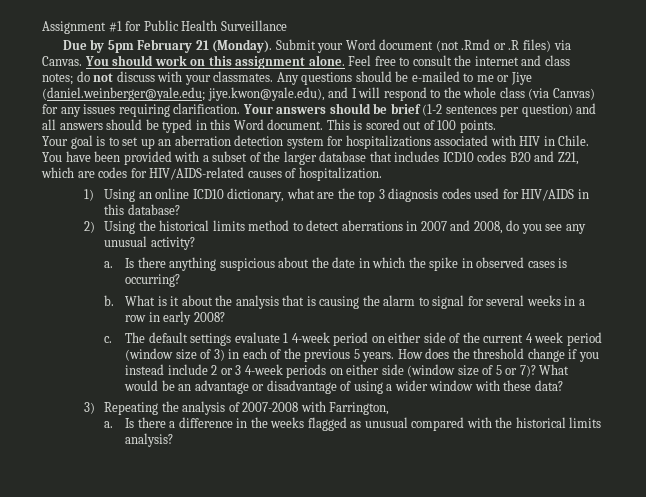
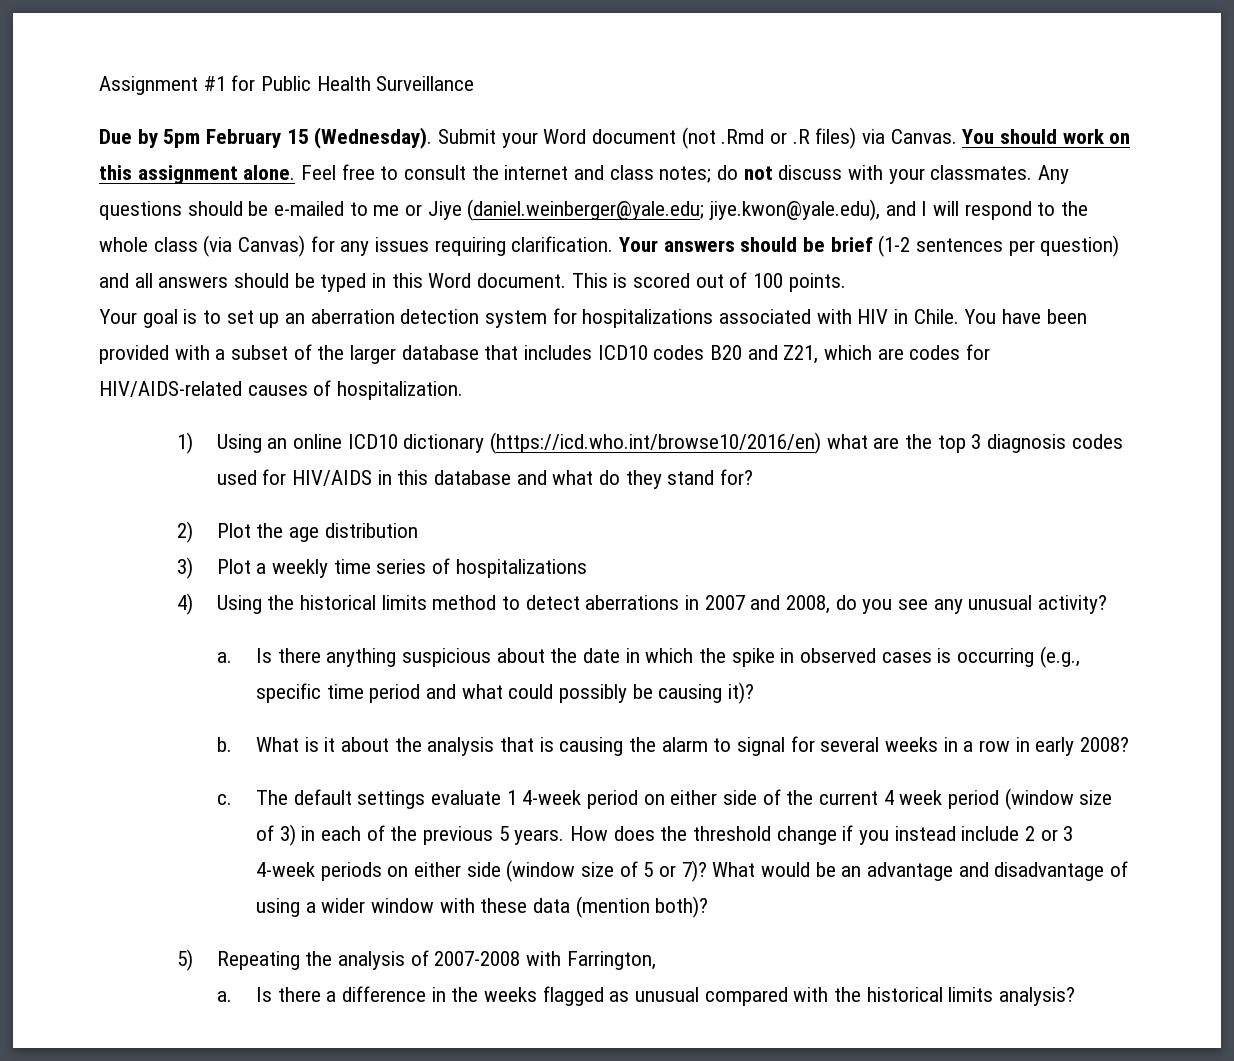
- Due by 5pm February 21 (Monday).
+ Due by 5pm February 15 (Wednesday).
- 1) Using an online ICD10 dictionary, what are the top 3 diagnosis codes used for HIV/AIDS in this database?
- 2) Using the historical limits method to detect aberrations in 2007 and 2008, do you see any unusual activity?
+ 1) Using an online ICD10 dictionary (https://icd.who.int/browse10/2016/en) what are the top 3 diagnosis codes used for HIV/AIDS in this database and what do they stand for?
+ 2) Plot the age distribution
+ 3) Plot a weekly time series of hospitalizations
+ 4) Using the historical limits method to detect aberrations in 2007 and 2008, do you see any unusual activity?
- Is there anything suspicious about the date in which the spike in observed cases is occurring?
+ Is there anything suspicious about the date in which the spike in observed cases is occurring (e.g., specific time period and what could possibly be causing it)?
- What would be an advantage or disadvantage of using a wider window with these data?
- 3) Repeating the analysis of 2007-2008 with Farrington,
+ What would be an advantage and disadvantage of using a wider window with these data (mention both)?
+ 5) Repeating the analysis of 2007-2008 with Farrington,

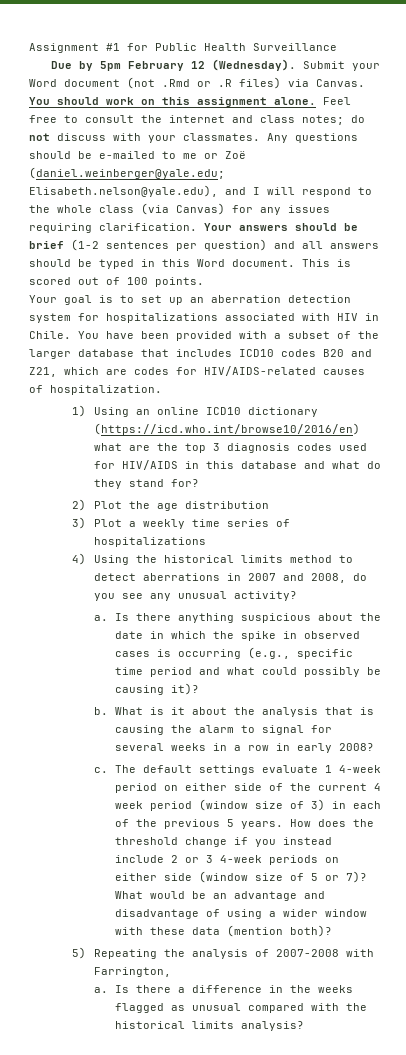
- Due by 5pm February 15 (Wednesday).
+ Due by 5pm February 12 (Wednesday).
- Any questions should be e-mailed to me or Jiye (daniel.weinberger@yale.edu; jiye.kwon@yale.edu), and I will respond to the whole class (via Canvas) for any issues requiring clarification.
+ Any questions should be e-mailed to me or Zoë (daniel.weinberger@yale.edu; Elisabeth.nelson@yale.edu), and I will respond to the whole class (via Canvas) for any issues requiring clarification.

